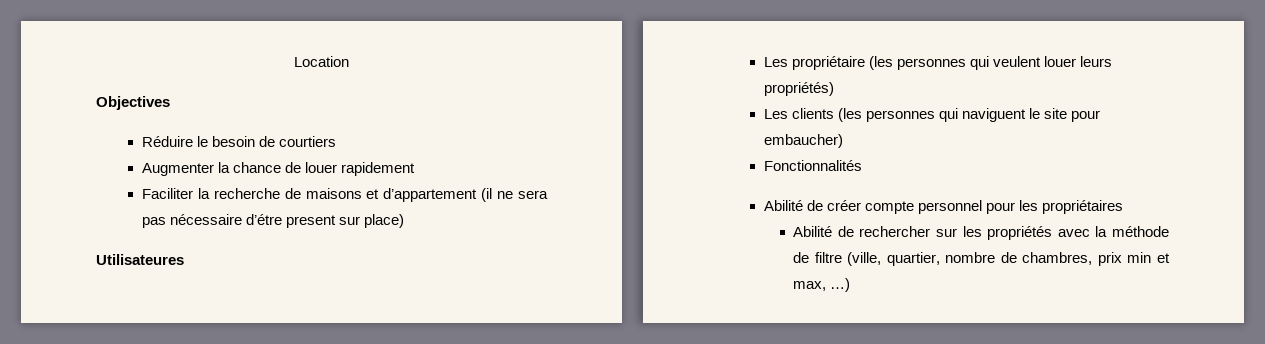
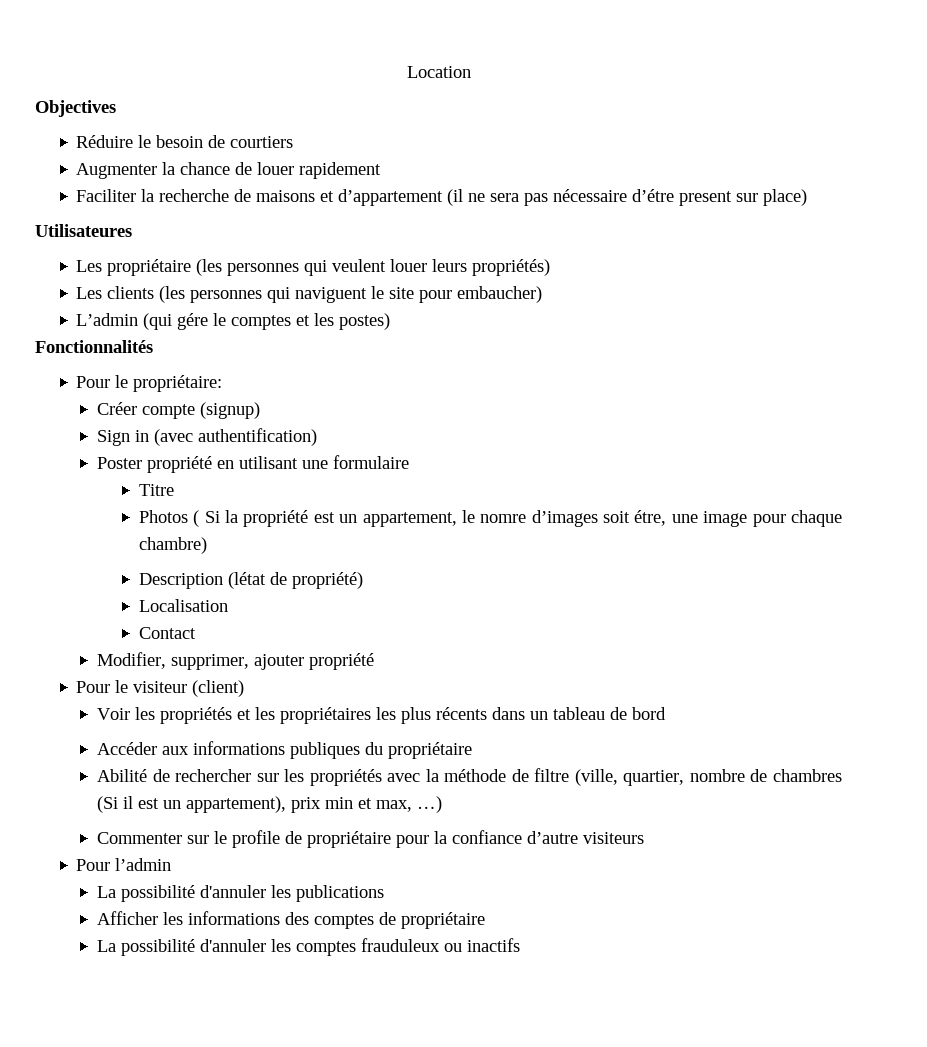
+ L’admin (qui gére le comptes et les postes)
  Fonctionnalités
- Abilité de créer compte personnel pour les propriétaires
+ Pour le propriétaire:
+ Créer compte (signup)
+ Sign in (avec authentification)
+ Poster propriété en utilisant une formulaire
+ Titre
+ Photos ( Si la propriété est un appartement, le nomre d’images soit étre, une image pour chaque chambre)
+ Description (létat de propriété)
+ Localisation
+ Contact
+ Modifier, supprimer, ajouter propriété
+ Pour le visiteur (client)
+ Voir les propriétés et les propriétaires les plus récents dans un tableau de bord
+ Accéder aux informations publiques du propriétaire
- Abilité de rechercher sur les propriétés avec la méthode de filtre (ville, quartier, nombre de chambres, prix min et max, …)
+ Abilité de rechercher sur les propriétés avec la méthode de filtre (ville, quartier, nombre de chambres (Si il est un appartement), prix min et max, …)
+ Commenter sur le profile de propriétaire pour la confiance d’autre visiteurs
+ Pour l’admin
+ La possibilité d'annuler les publications
+ Afficher les informations des comptes de propriétaire
+ La possibilité d'annuler les comptes frauduleux ou inactifs

